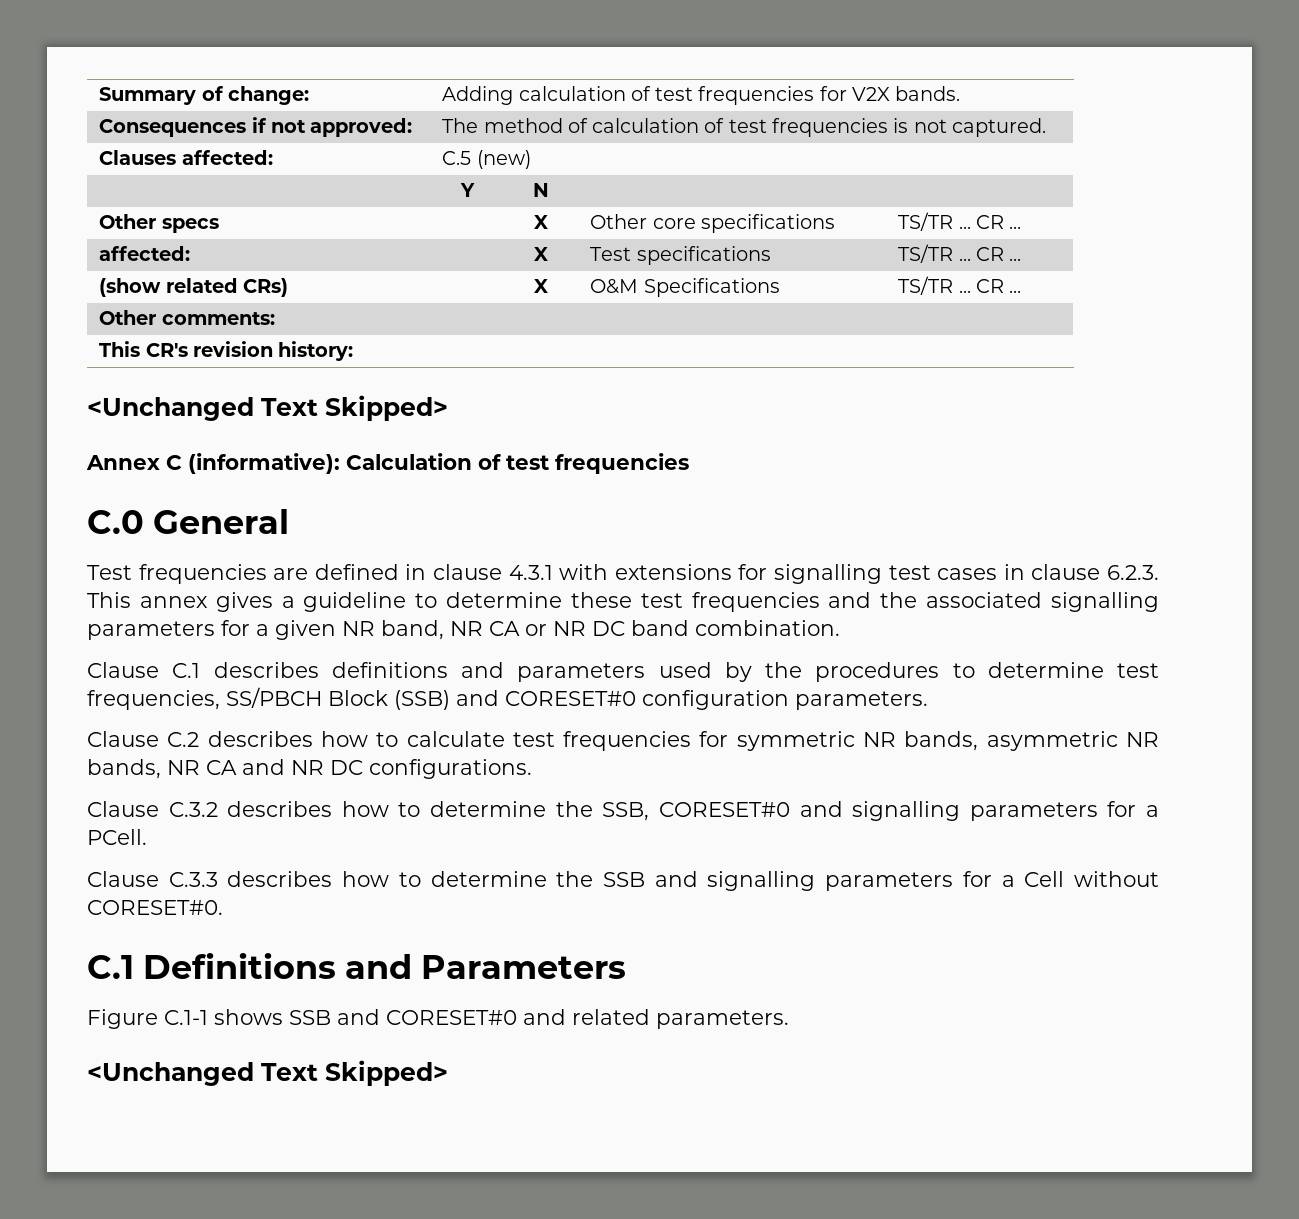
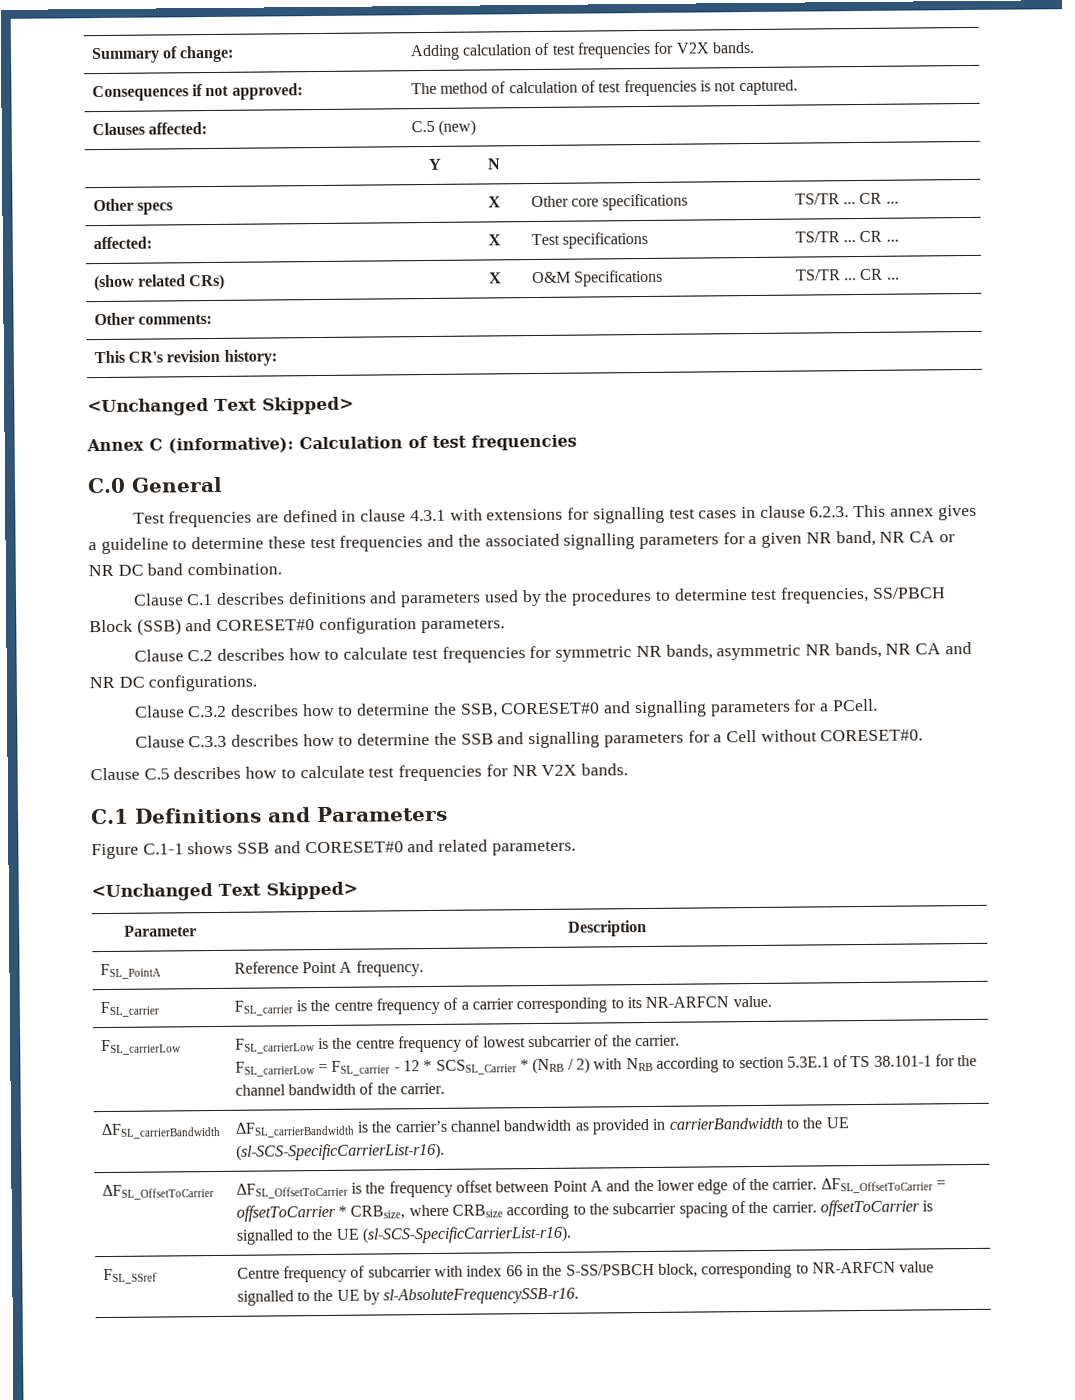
+ Clause C.5 describes how to calculate test frequencies for NR V2X bands.
+ Parameter | Description
+ FSL_PointA | Reference Point A frequency.
+ FSL_carrier | FSL_carrier is the centre frequency of a carrier corresponding to its NR-ARFCN value.
+ FSL_carrierLow | FSL_carrierLow is the centre frequency of lowest subcarrier of the carrier.
+ FSL_carrierLow = FSL_carrier - 12 * SCSSL_Carrier * (NRB / 2) with NRB according to section 5.3E.1 of TS 38.101-1 for the channel bandwidth of the carrier.
+ ΔFSL_carrierBandwidth | ΔFSL_carrierBandwidth is the carrier’s channel bandwidth as provided in carrierBandwidth to the UE (sl-SCS-SpecificCarrierList-r16).
+ ΔFSL_OffsetToCarrier | ΔFSL_OffsetToCarrier is the frequency offset between Point A and the lower edge of the carrier. ΔFSL_OffsetToCarrier = offsetToCarrier * CRBsize, where CRBsize according to the subcarrier spacing of the carrier. offsetToCarrier is signalled to the UE (sl-SCS-SpecificCarrierList-r16).
+ FSL_SSref | Centre frequency of subcarrier with index 66 in the S-SS/PSBCH block, corresponding to NR-ARFCN value signalled to the UE by sl-AbsoluteFrequencySSB-r16.

